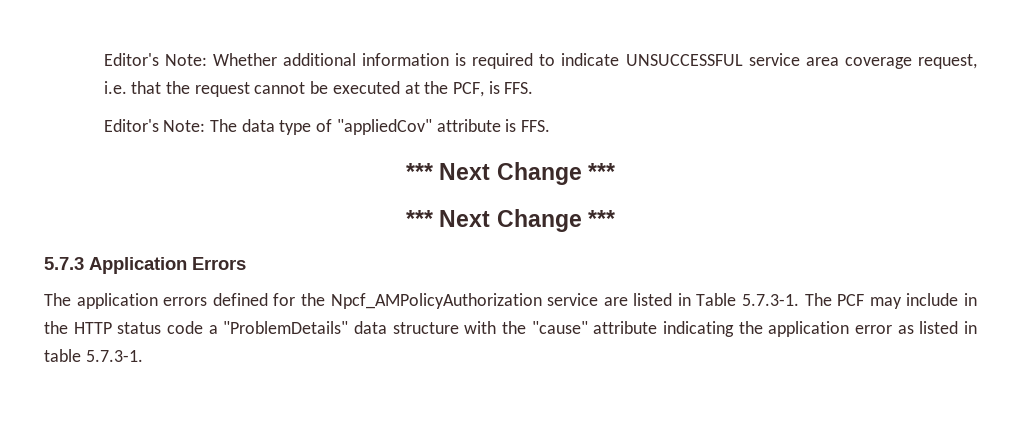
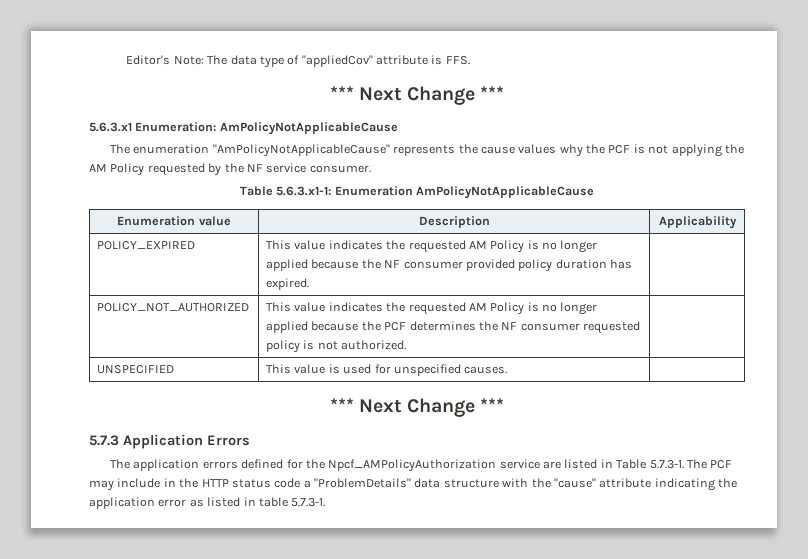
- Editor's Note: Whether additional information is required to indicate UNSUCCESSFUL service area coverage request, i.e. that the request cannot be executed at the PCF, is FFS.
+ 5.6.3.x1 Enumeration: AmPolicyNotApplicableCause
+ The enumeration "AmPolicyNotApplicableCause" represents the cause values why the PCF is not applying the AM Policy requested by the NF service consumer.
+ Table 5.6.3.x1-1: Enumeration AmPolicyNotApplicableCause
+ Enumeration value | Description | Applicability
+ POLICY_EXPIRED | This value indicates the requested AM Policy is no longer applied because the NF consumer provided policy duration has expired. |
+ POLICY_NOT_AUTHORIZED | This value indicates the requested AM Policy is no longer applied because the PCF determines the NF consumer requested policy is not authorized. |
+ UNSPECIFIED | This value is used for unspecified causes. |

